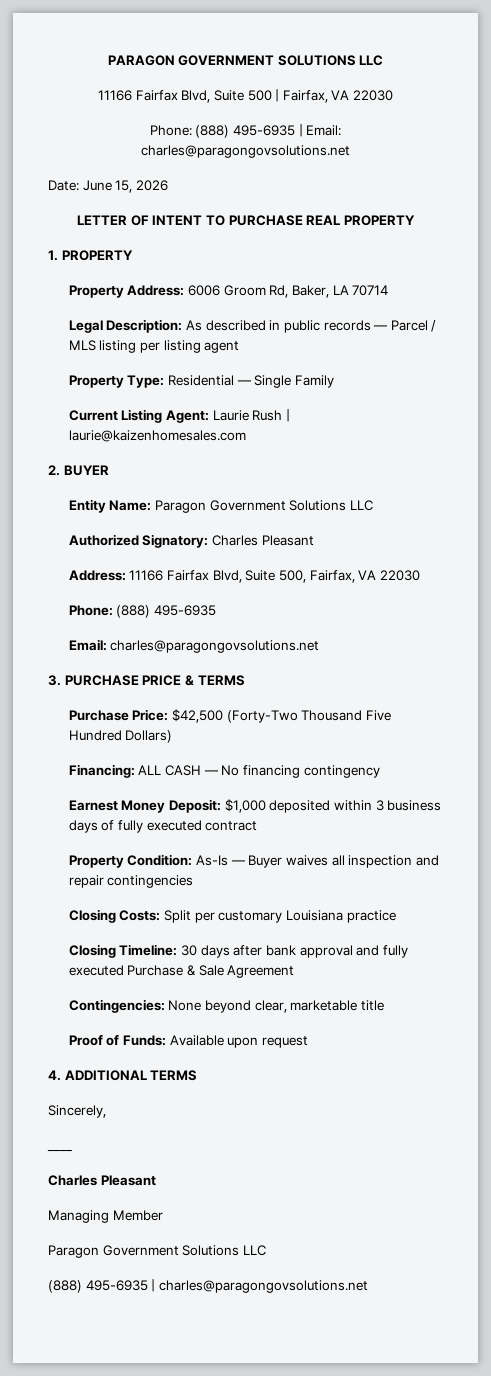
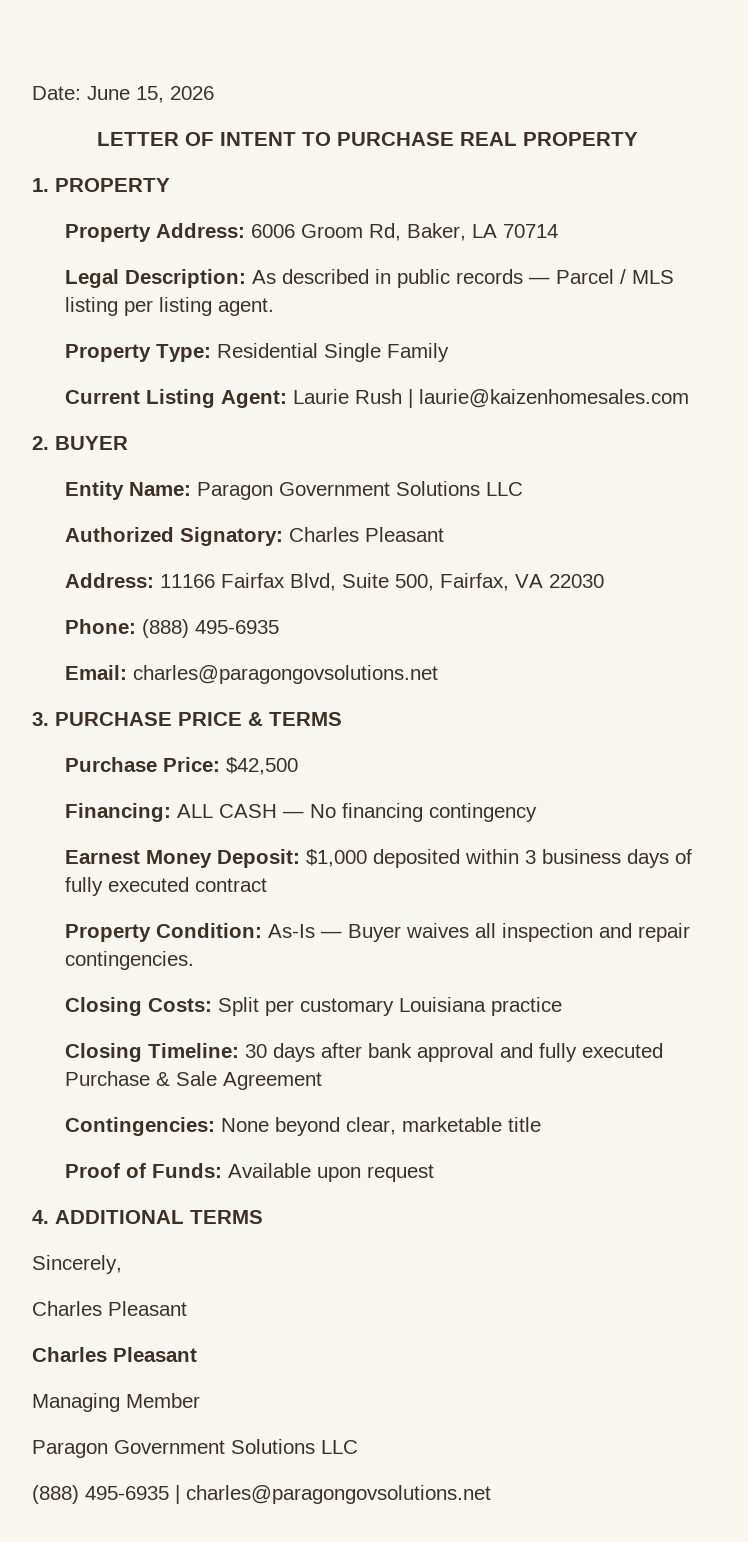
- PARAGON GOVERNMENT SOLUTIONS LLC
- 11166 Fairfax Blvd, Suite 500 | Fairfax, VA 22030
- Phone: (888) 495-6935 | Email: charles@paragongovsolutions.net
- Legal Description: As described in public records — Parcel / MLS listing per listing agent
+ Legal Description: As described in public records — Parcel / MLS listing per listing agent.
- Property Type: Residential — Single Family
+ Property Type: Residential Single Family
- Purchase Price: $42,500 (Forty-Two Thousand Five Hundred Dollars)
+ Purchase Price: $42,500
- Property Condition: As-Is — Buyer waives all inspection and repair contingencies
+ Property Condition: As-Is — Buyer waives all inspection and repair contingencies.
  Sincerely,
- ____
+ Charles Pleasant

